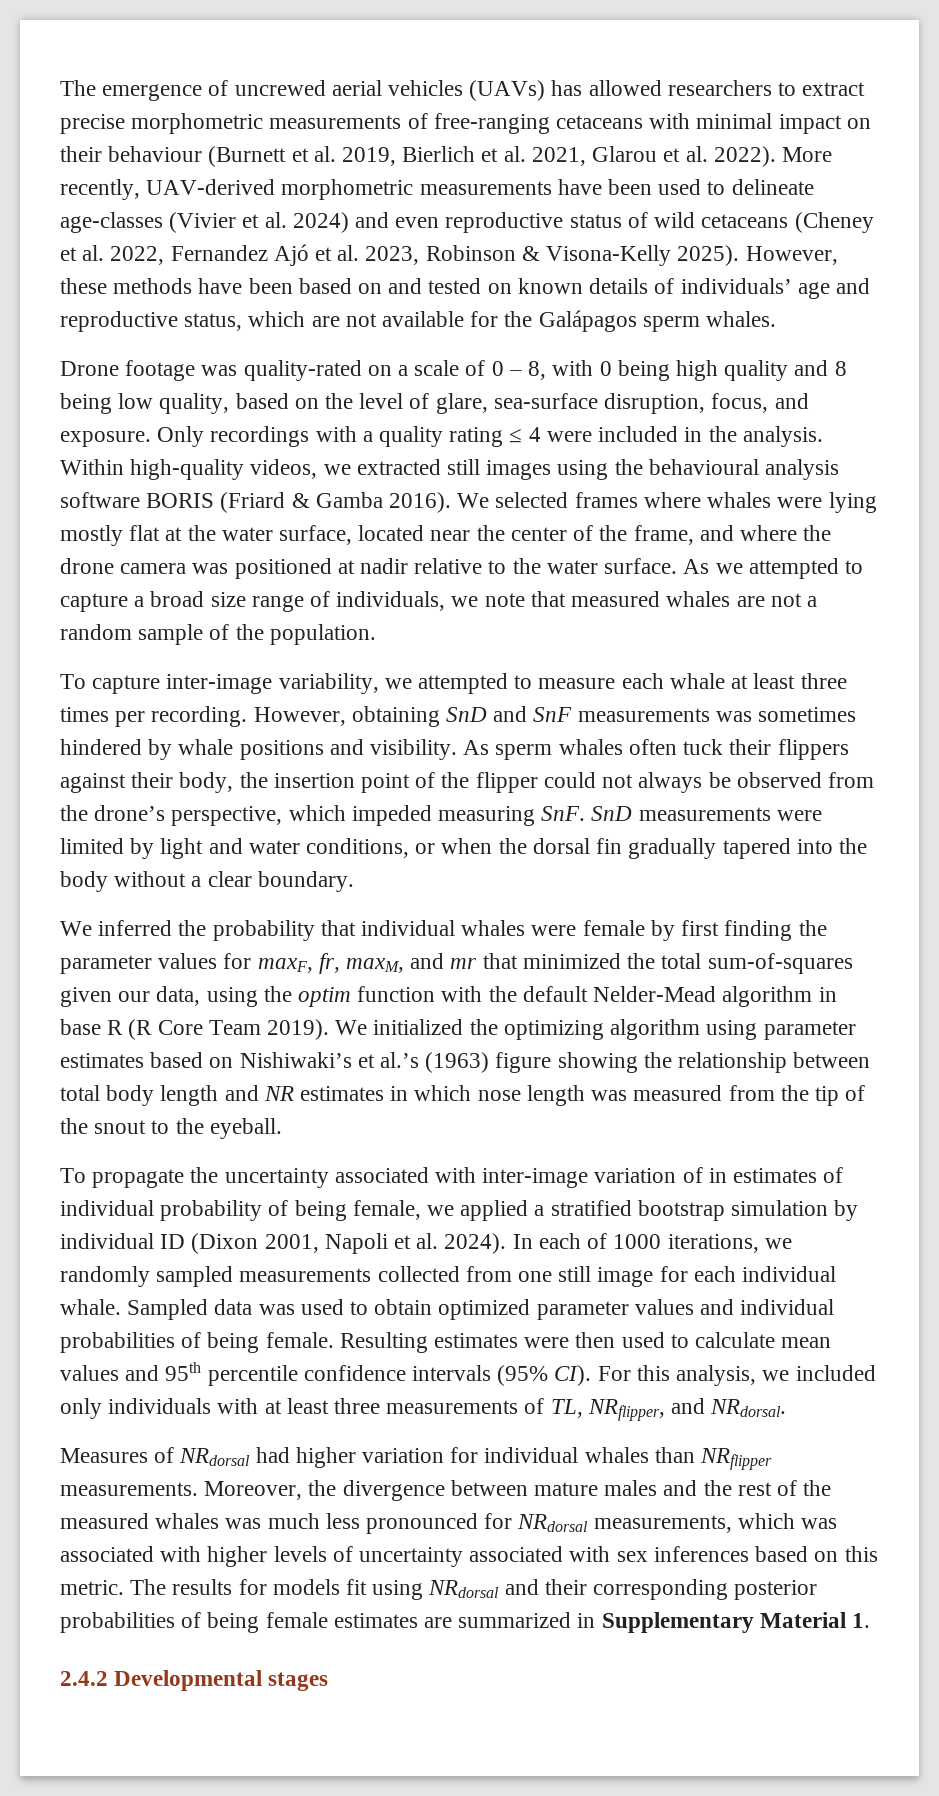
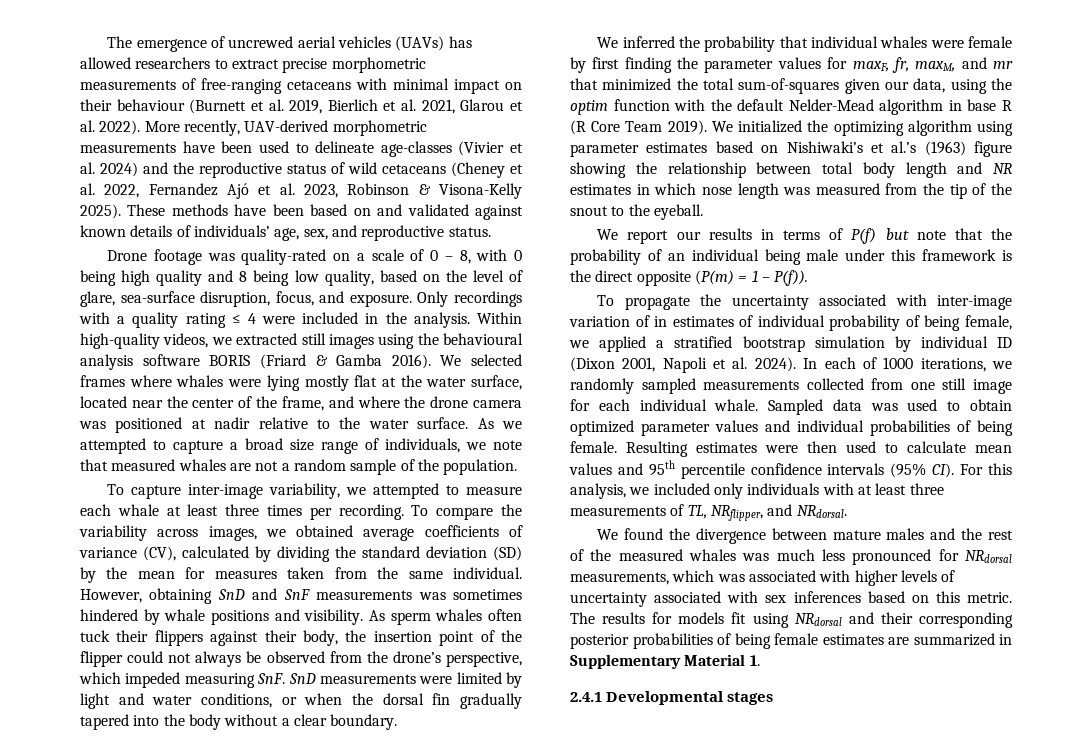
- More recently, UAV-derived morphometric measurements have been used to delineate age-classes (Vivier et al. 2024) and even reproductive status of wild cetaceans (Cheney et al. 2022, Fernandez Ajó et al. 2023, Robinson & Visona-Kelly 2025).
+ More recently, UAV-derived morphometric measurements have been used to delineate age-classes (Vivier et al. 2024) and the reproductive status of wild cetaceans (Cheney et al. 2022, Fernandez Ajó et al. 2023, Robinson & Visona-Kelly 2025).
- However, these methods have been based on and tested on known details of individuals’ age and reproductive status, which are not available for the Galápagos sperm whales.
+ These methods have been based on and validated against known details of individuals’ age, sex, and reproductive status.
+ To compare the variability across images, we obtained average coefficients of variance (CV), calculated by dividing the standard deviation (SD) by the mean for measures taken from the same individual.
+ We report our results in terms of P(f) but note that the probability of an individual being male under this framework is the direct opposite (P(m) = 1 – P(f)).
- Measures of NRdorsal had higher variation for individual whales than NRflipper measurements. Moreover, the divergence between mature males and the rest of the measured whales was much less pronounced for NRdorsal measurements, which was associated with higher levels of uncertainty associated with sex inferences based on this metric.
+ We found the divergence between mature males and the rest of the measured whales was much less pronounced for NRdorsal measurements, which was associated with higher levels of uncertainty associated with sex inferences based on this metric.
- 2.4.2 Developmental stages
+ 2.4.1 Developmental stages

